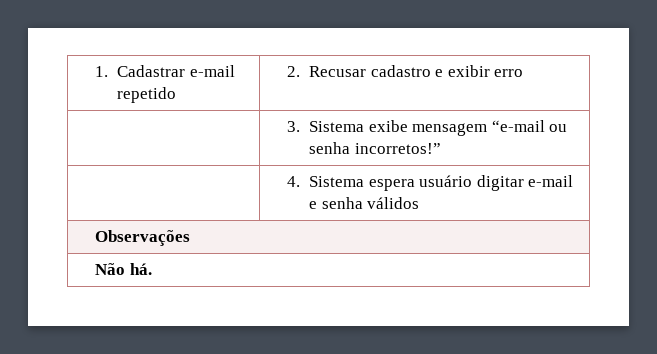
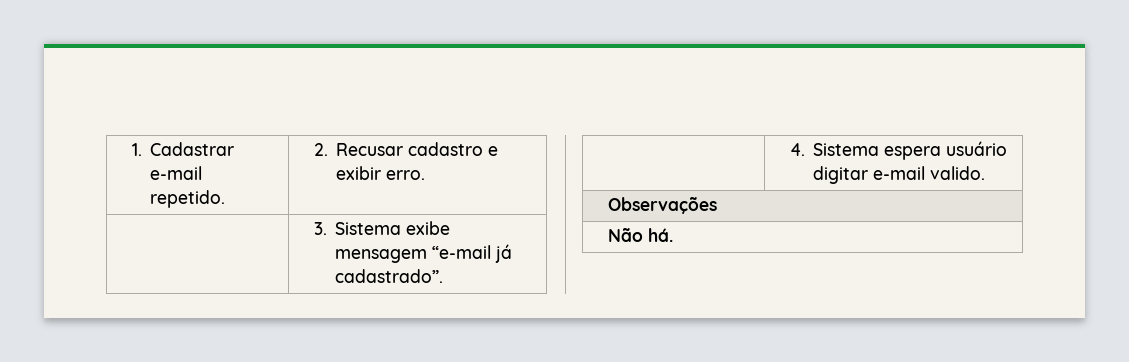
- 1. Cadastrar e-mail repetido | 2. Recusar cadastro e exibir erro
+ 1. Cadastrar e-mail repetido. | 2. Recusar cadastro e exibir erro.
- | 3. Sistema exibe mensagem “e-mail ou senha incorretos!”
+ | 3. Sistema exibe mensagem “e-mail já cadastrado”.
- | 4. Sistema espera usuário digitar e-mail e senha válidos
+ | 4. Sistema espera usuário digitar e-mail valido.

